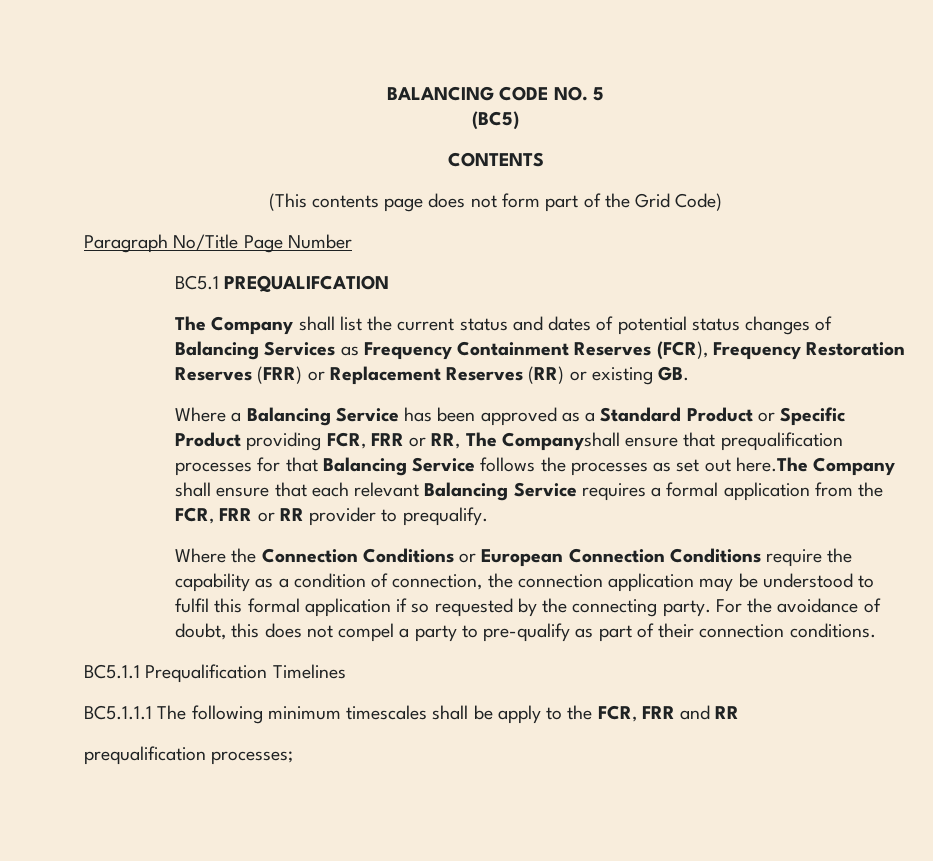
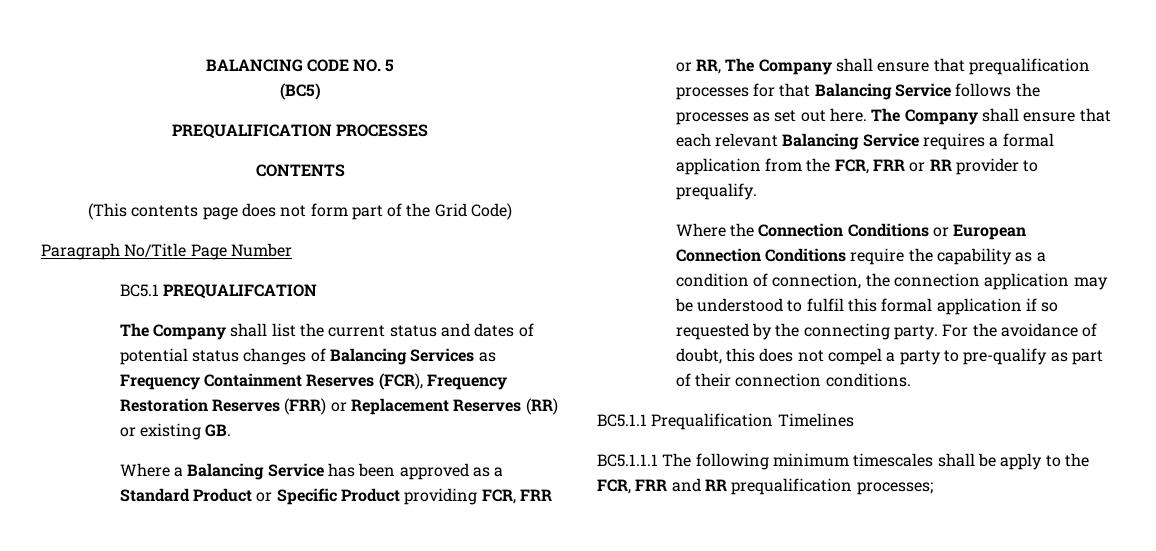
+ PREQUALIFICATION PROCESSES
- Where a Balancing Service has been approved as a Standard Product or Specific Product providing FCR, FRR or RR, The Companyshall ensure that prequalification processes for that Balancing Service follows the processes as set out here.The Company shall ensure that each relevant Balancing Service requires a formal application from the FCR, FRR or RR provider to prequalify.
+ Where a Balancing Service has been approved as a Standard Product or Specific Product providing FCR, FRR or RR, The Company shall ensure that prequalification processes for that Balancing Service follows the processes as set out here. The Company shall ensure that each relevant Balancing Service requires a formal application from the FCR, FRR or RR provider to prequalify.
- BC5.1.1.1 The following minimum timescales shall be apply to the FCR, FRR and RR
- prequalification processes;
+ BC5.1.1.1 The following minimum timescales shall be apply to the FCR, FRR and RR prequalification processes;

